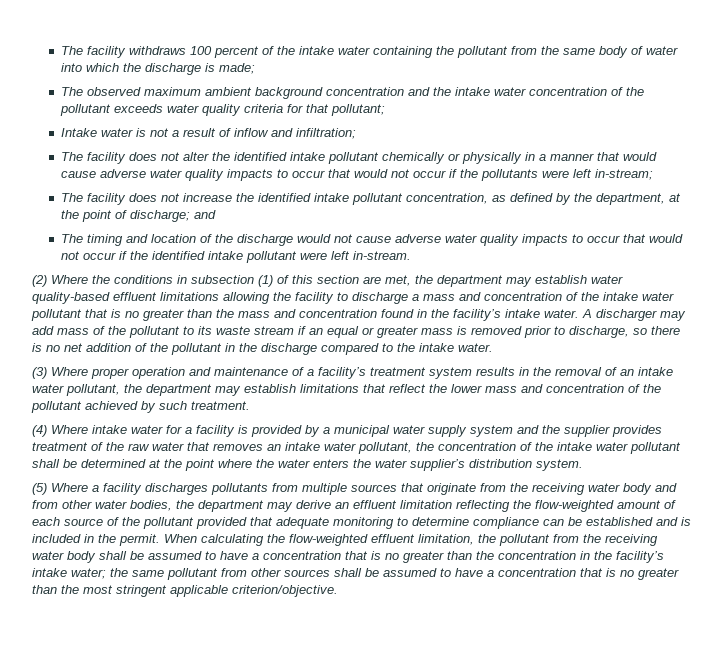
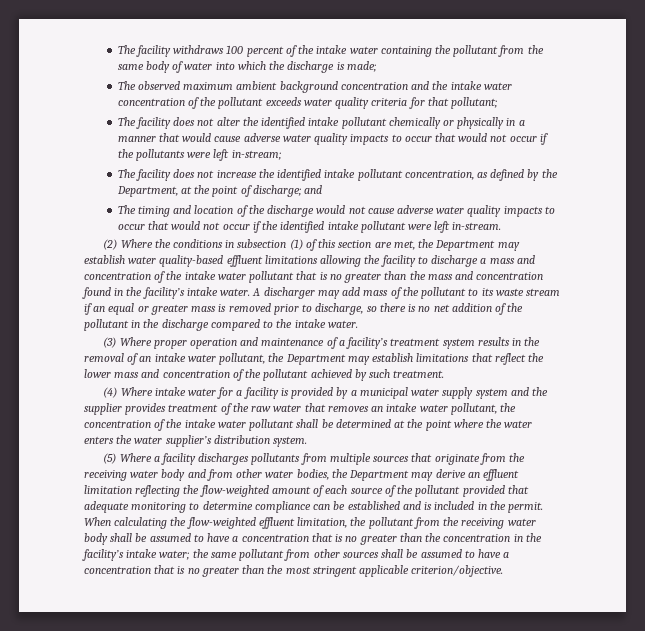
- Intake water is not a result of inflow and infiltration;
- The facility does not increase the identified intake pollutant concentration, as defined by the department, at the point of discharge; and
+ The facility does not increase the identified intake pollutant concentration, as defined by the Department, at the point of discharge; and
- (2) Where the conditions in subsection (1) of this section are met, the department may establish water quality-based effluent limitations allowing the facility to discharge a mass and concentration of the intake water pollutant that is no greater than the mass and concentration found in the facility’s intake water.
+ (2) Where the conditions in subsection (1) of this section are met, the Department may establish water quality-based effluent limitations allowing the facility to discharge a mass and concentration of the intake water pollutant that is no greater than the mass and concentration found in the facility’s intake water.
- (3) Where proper operation and maintenance of a facility’s treatment system results in the removal of an intake water pollutant, the department may establish limitations that reflect the lower mass and concentration of the pollutant achieved by such treatment.
+ (3) Where proper operation and maintenance of a facility’s treatment system results in the removal of an intake water pollutant, the Department may establish limitations that reflect the lower mass and concentration of the pollutant achieved by such treatment.
- (5) Where a facility discharges pollutants from multiple sources that originate from the receiving water body and from other water bodies, the department may derive an effluent limitation reflecting the flow-weighted amount of each source of the pollutant provided that adequate monitoring to determine compliance can be established and is included in the permit.
+ (5) Where a facility discharges pollutants from multiple sources that originate from the receiving water body and from other water bodies, the Department may derive an effluent limitation reflecting the flow-weighted amount of each source of the pollutant provided that adequate monitoring to determine compliance can be established and is included in the permit.

